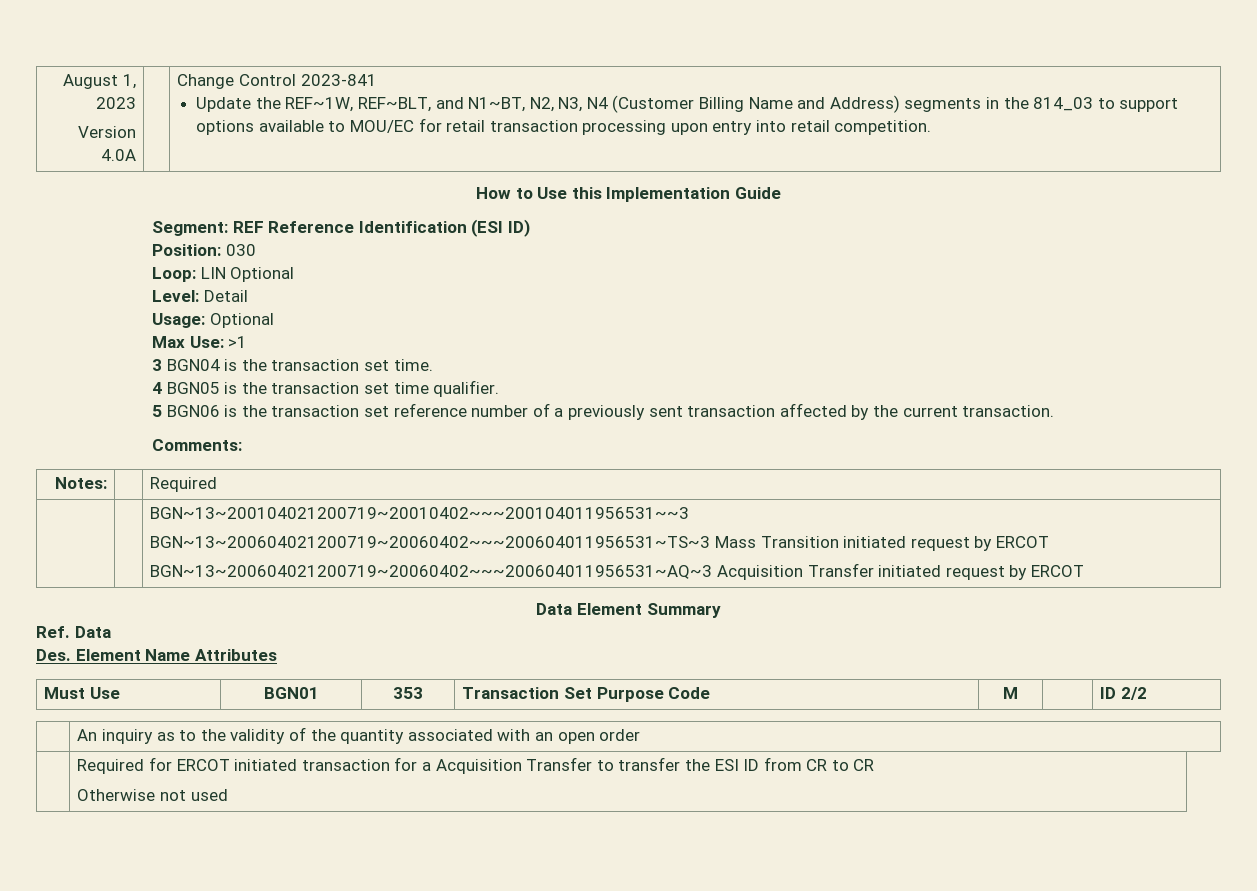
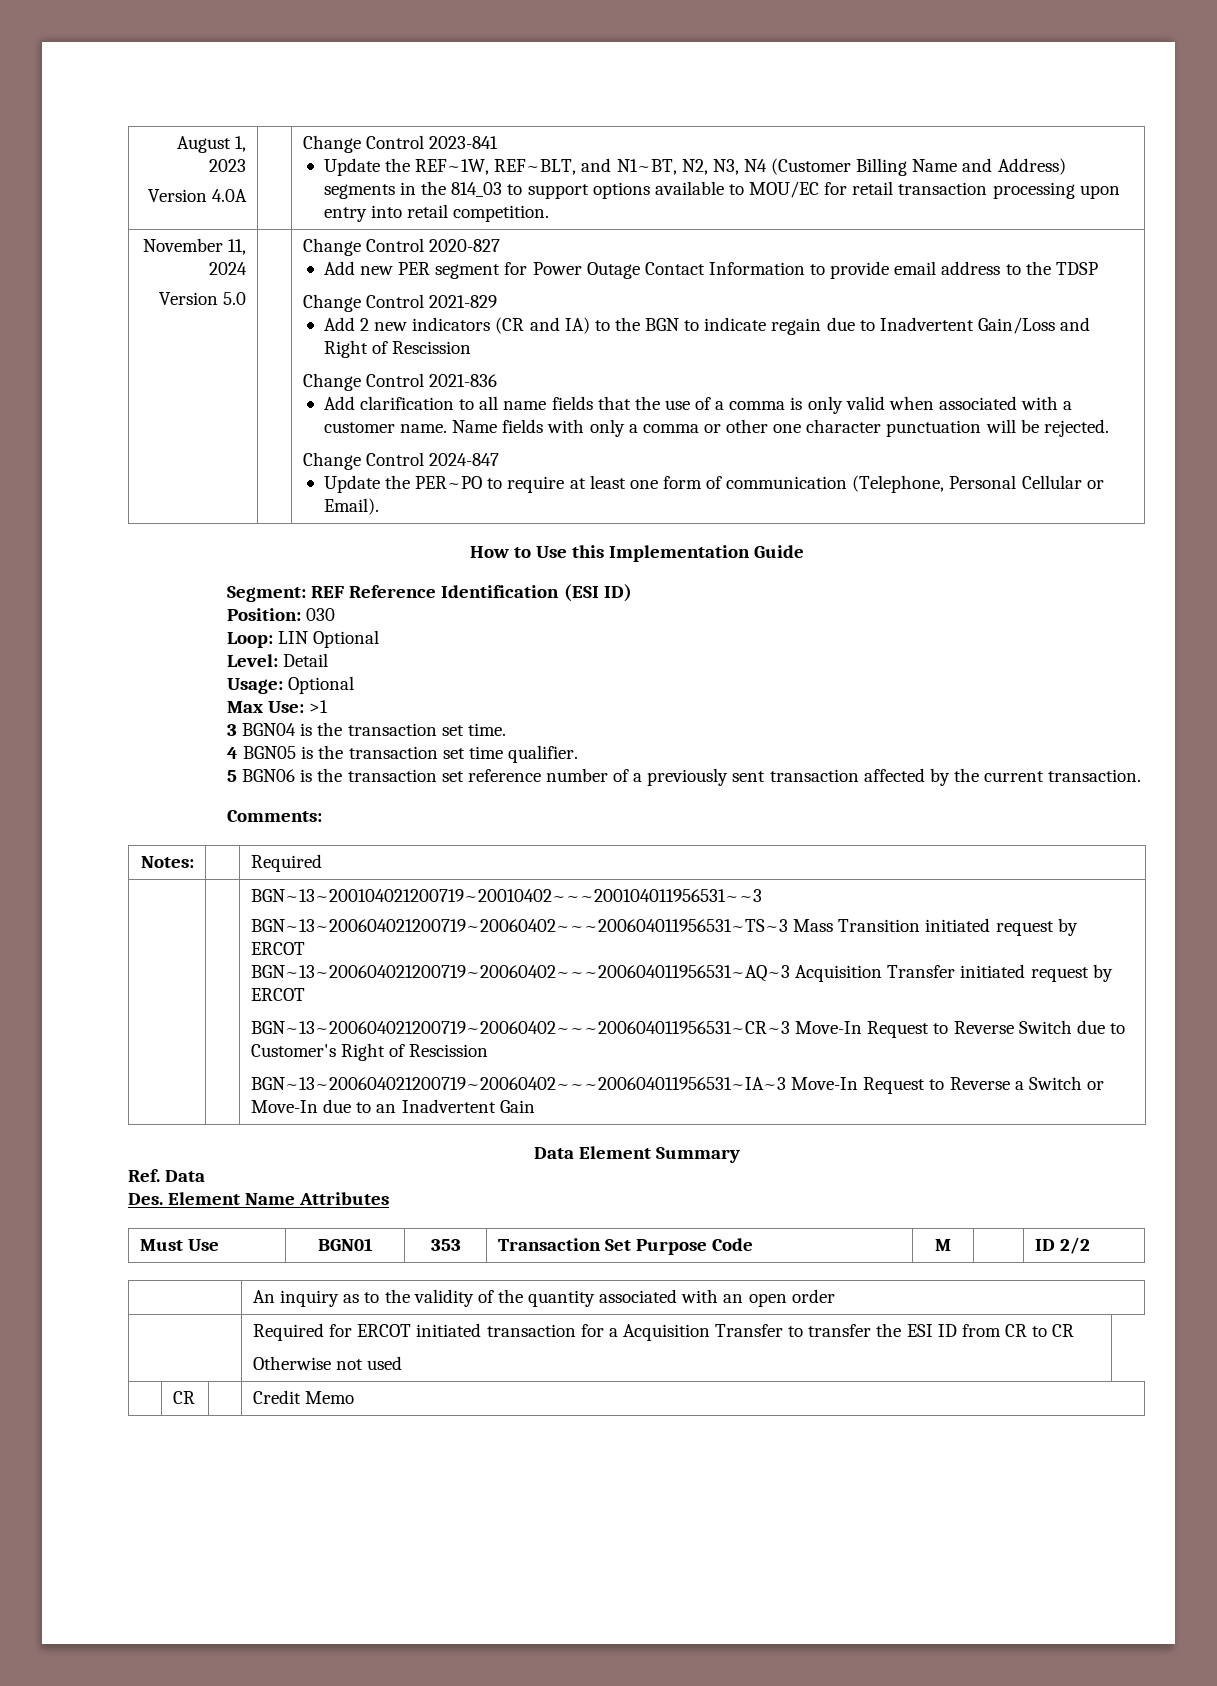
+ November 11, 2024
+ Version 5.0 | | Change Control 2020-827
+ Add new PER segment for Power Outage Contact Information to provide email address to the TDSP
+ Change Control 2021-829
+ Add 2 new indicators (CR and IA) to the BGN to indicate regain due to Inadvertent Gain/Loss and Right of Rescission
+ Change Control 2021-836
+ Add clarification to all name fields that the use of a comma is only valid when associated with a customer name. Name fields with only a comma or other one character punctuation will be rejected.
+ Change Control 2024-847
+ Update the PER~PO to require at least one form of communication (Telephone, Personal Cellular or Email).
+ BGN~13~200604021200719~20060402~~~200604011956531~CR~3 Move-In Request to Reverse Switch due to Customer's Right of Rescission
+ BGN~13~200604021200719~20060402~~~200604011956531~IA~3 Move-In Request to Reverse a Switch or Move-In due to an Inadvertent Gain
+ | CR | | Credit Memo

